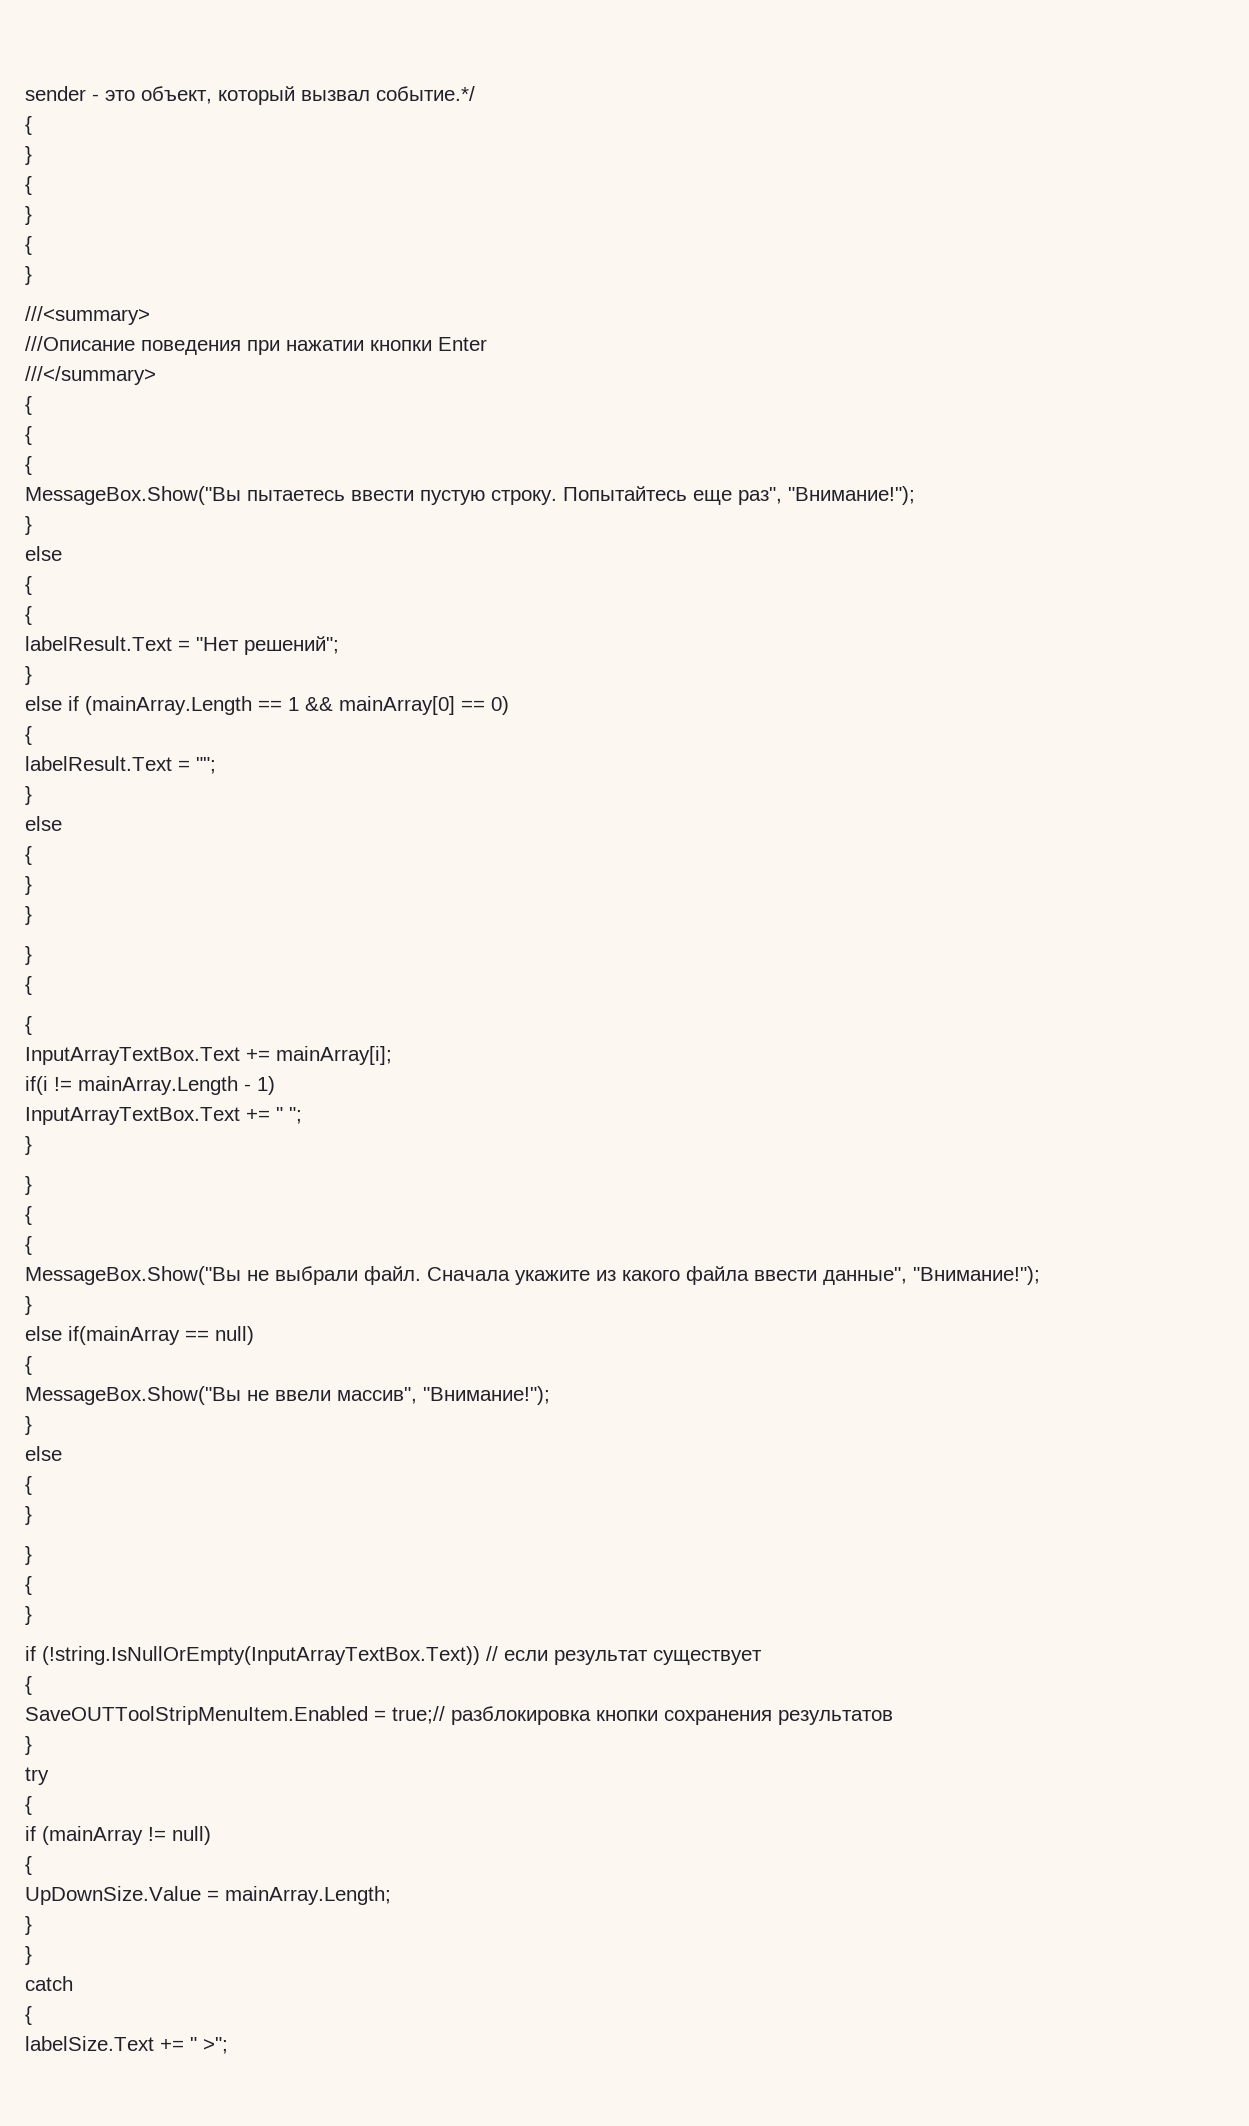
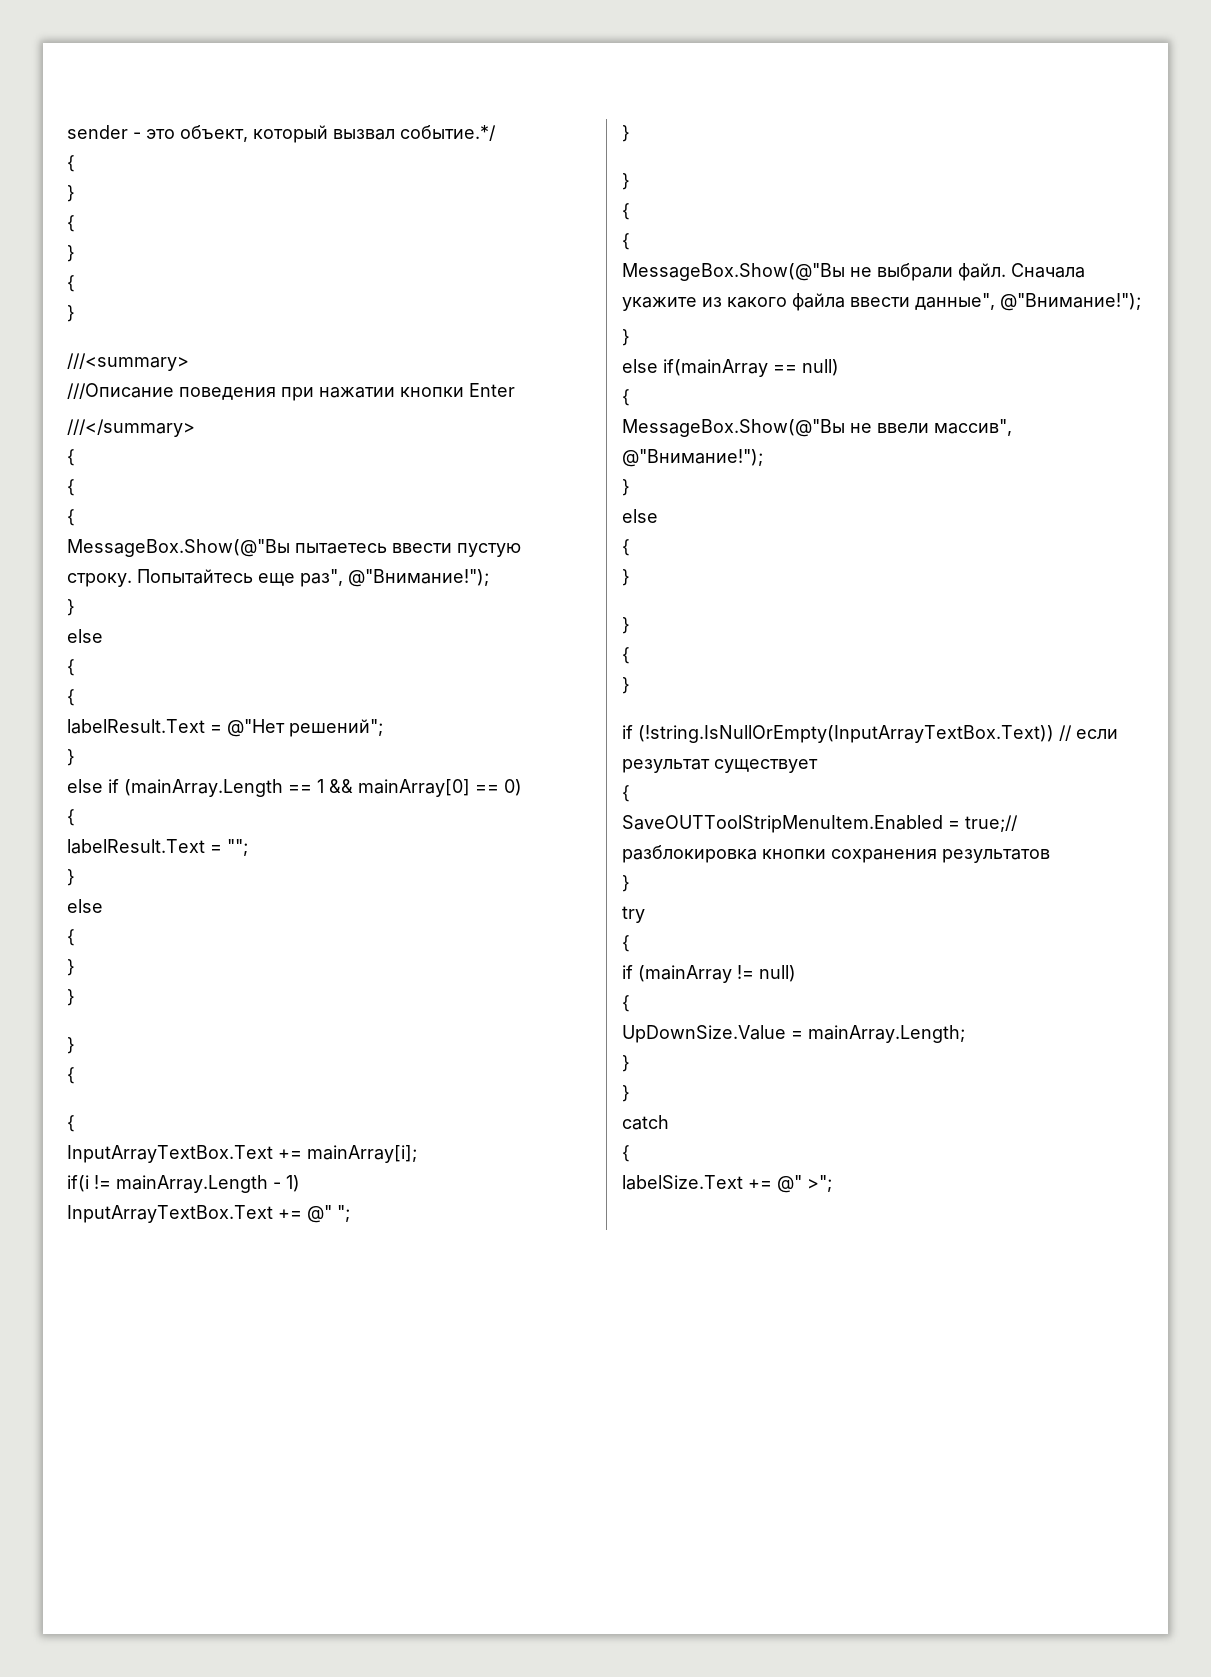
- MessageBox.Show("Вы пытаетесь ввести пустую строку.
+ MessageBox.Show(@"Вы пытаетесь ввести пустую строку.
- Попытайтесь еще раз", "Внимание!");
+ Попытайтесь еще раз", @"Внимание!");
- labelResult.Text = "Нет решений";
+ labelResult.Text = @"Нет решений";
- InputArrayTextBox.Text += " ";
+ InputArrayTextBox.Text += @" ";
- MessageBox.Show("Вы не выбрали файл.
+ MessageBox.Show(@"Вы не выбрали файл.
- Сначала укажите из какого файла ввести данные", "Внимание!");
+ Сначала укажите из какого файла ввести данные", @"Внимание!");
- MessageBox.Show("Вы не ввели массив", "Внимание!");
+ MessageBox.Show(@"Вы не ввели массив", @"Внимание!");
- labelSize.Text += " >";
+ labelSize.Text += @" >";

